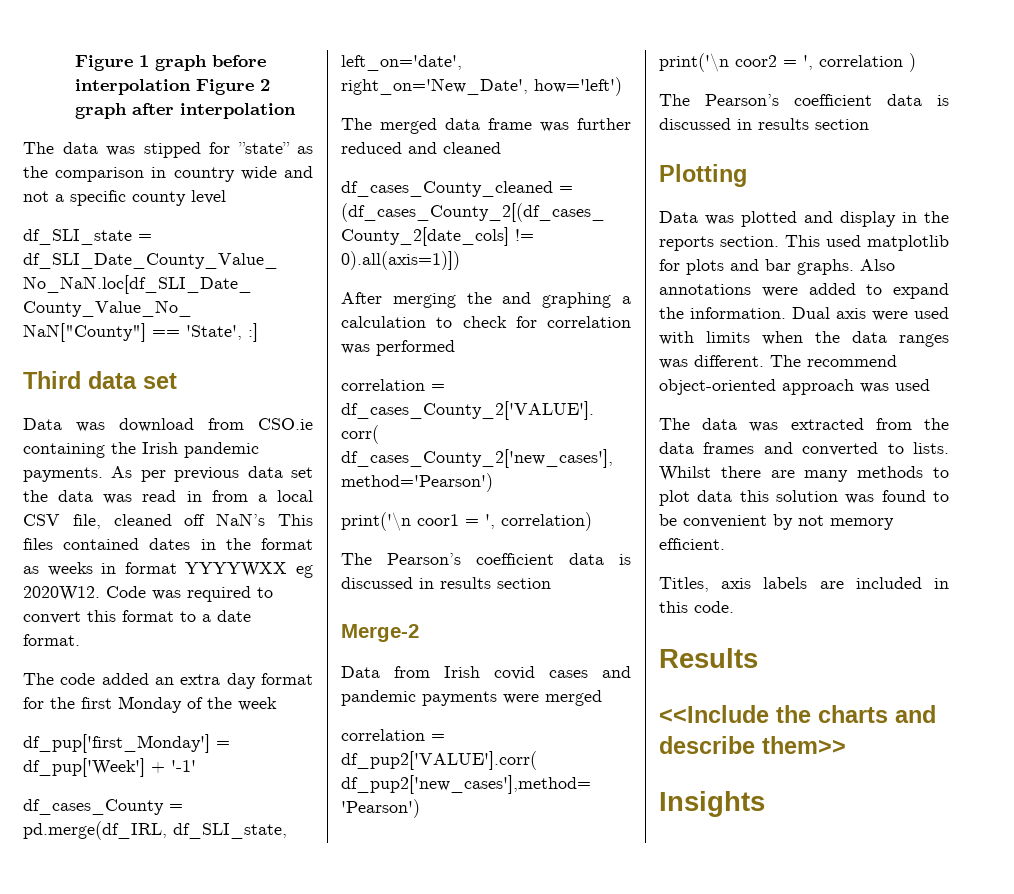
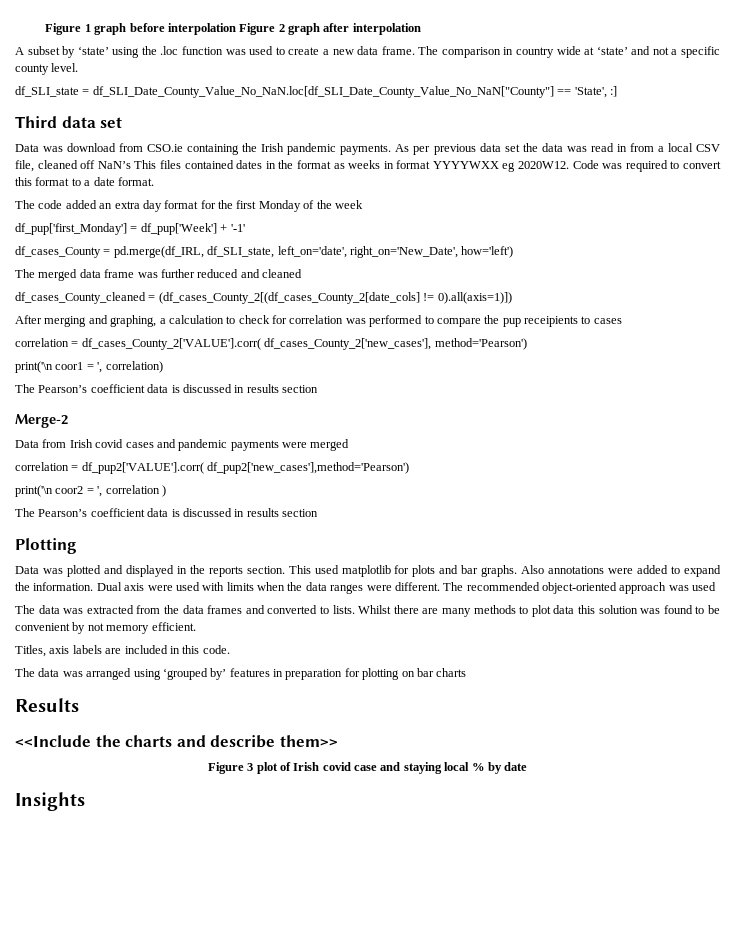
- The data was stipped for ”state” as the comparison in country wide and not a specific county level
+ A subset by ‘state’ using the .loc function was used to create a new data frame. The comparison in country wide at ‘state’ and not a specific county level.
- After merging the and graphing a calculation to check for correlation was performed
+ After merging and graphing, a calculation to check for correlation was performed to compare the pup receipients to cases
- Data was plotted and display in the reports section.
+ Data was plotted and displayed in the reports section.
- Dual axis were used with limits when the data ranges was different.
+ Dual axis were used with limits when the data ranges were different.
- The recommend object-oriented approach was used
+ The recommended object-oriented approach was used
+ The data was arranged using ‘grouped by’ features in preparation for plotting on bar charts
+ Figure 3 plot of Irish covid case and staying local % by date

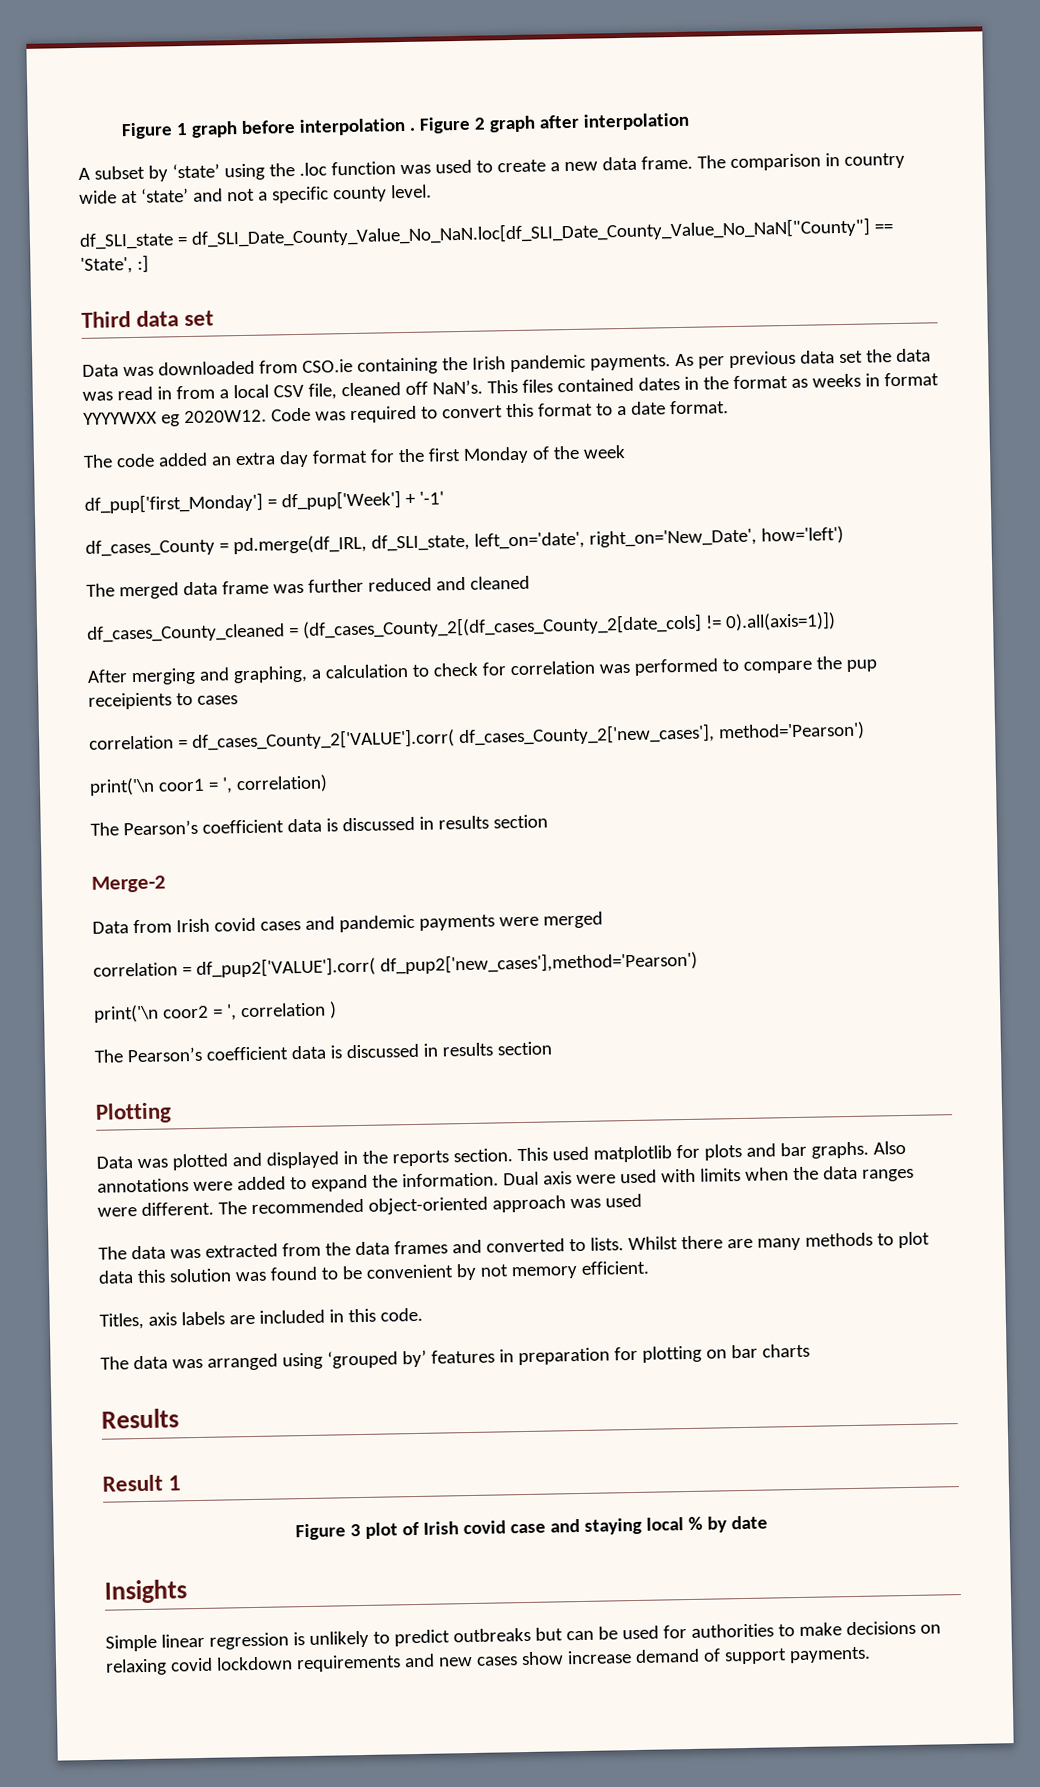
- Figure 1 graph before interpolation Figure 2 graph after interpolation
+ Figure 1 graph before interpolation . Figure 2 graph after interpolation
- Data was download from CSO.ie containing the Irish pandemic payments.
+ Data was downloaded from CSO.ie containing the Irish pandemic payments.
- As per previous data set the data was read in from a local CSV file, cleaned off NaN’s This files contained dates in the format as weeks in format YYYYWXX eg 2020W12.
+ As per previous data set the data was read in from a local CSV file, cleaned off NaN’s. This files contained dates in the format as weeks in format YYYYWXX eg 2020W12.
- <<Include the charts and describe them>>
+ Result 1
+ Simple linear regression is unlikely to predict outbreaks but can be used for authorities to make decisions on relaxing covid lockdown requirements and new cases show increase demand of support payments.

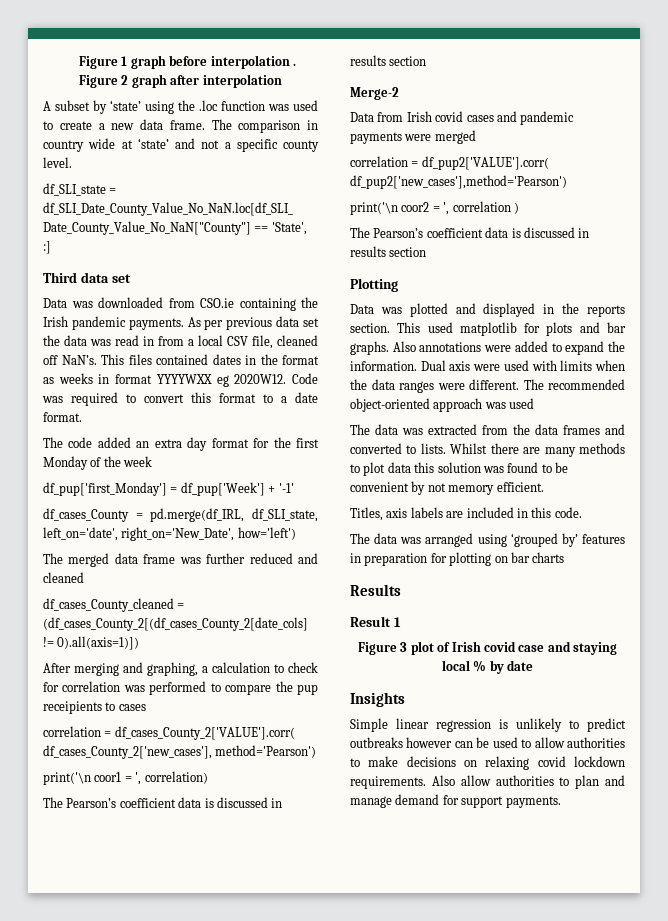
- Simple linear regression is unlikely to predict outbreaks but can be used for authorities to make decisions on relaxing covid lockdown requirements and new cases show increase demand of support payments.
+ Simple linear regression is unlikely to predict outbreaks however can be used to allow authorities to make decisions on relaxing covid lockdown requirements. Also allow authorities to plan and manage demand for support payments.

